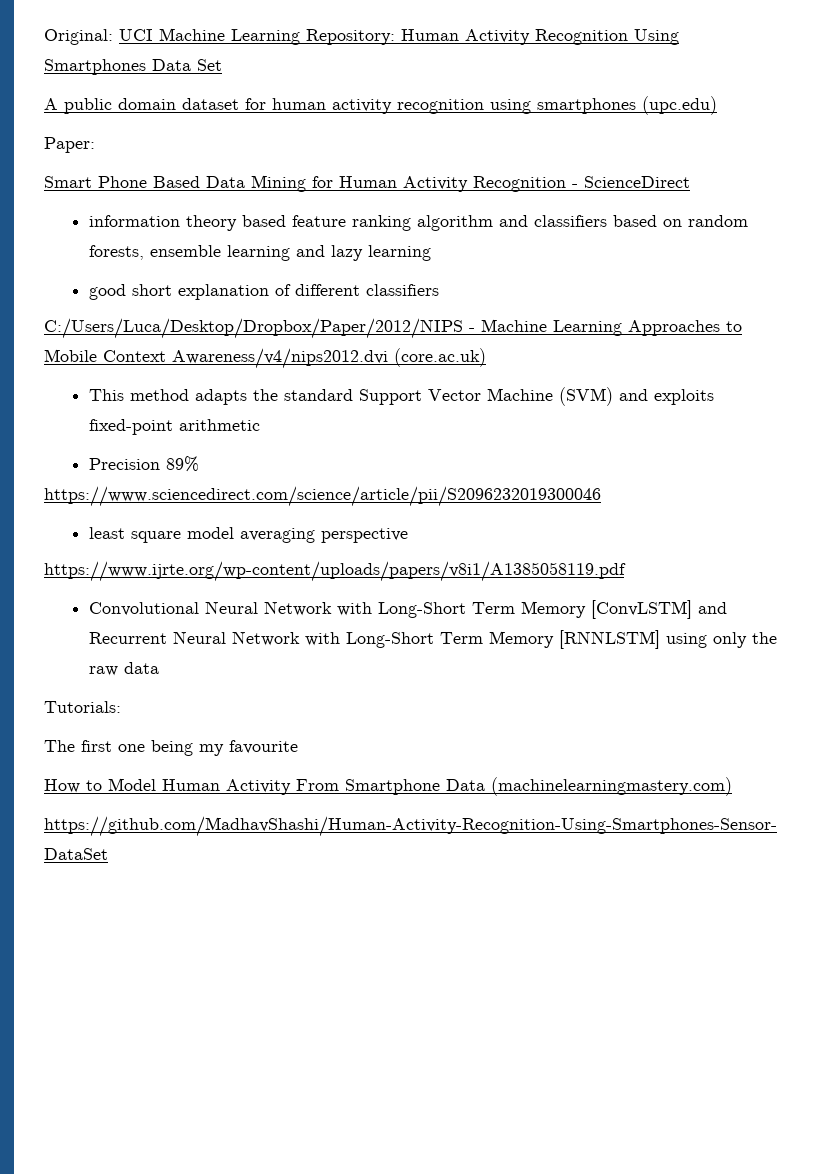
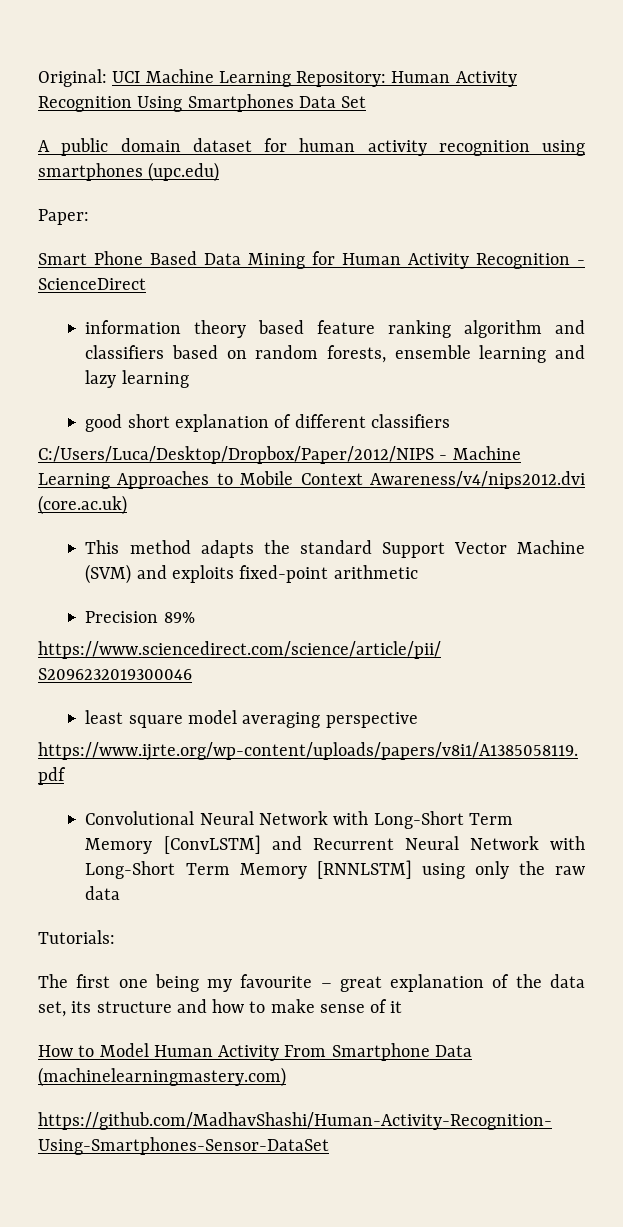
- The first one being my favourite
+ The first one being my favourite – great explanation of the data set, its structure and how to make sense of it

